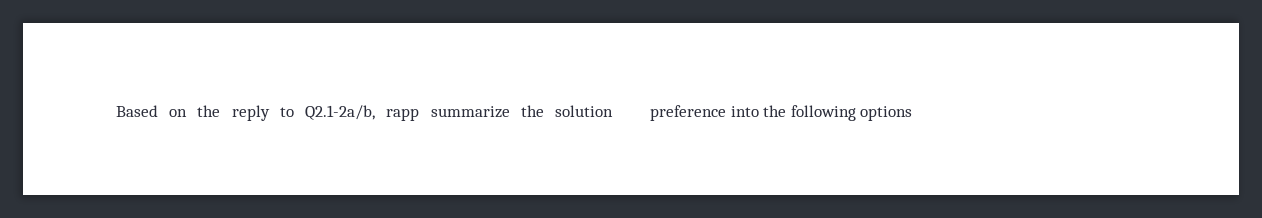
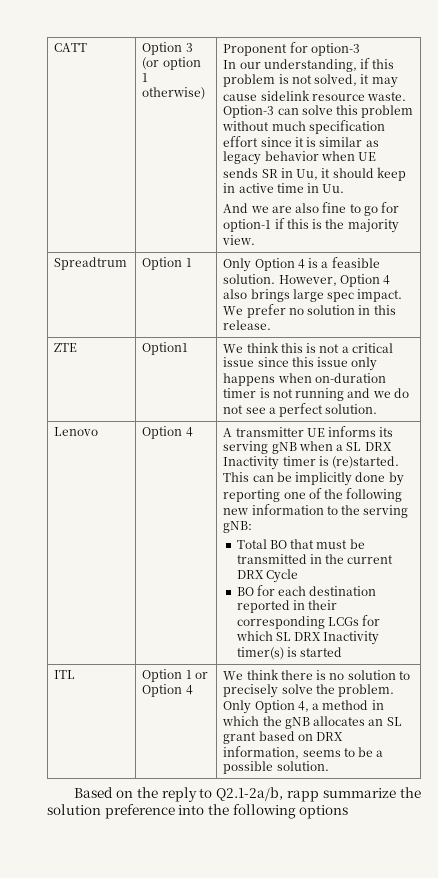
+ CATT | Option 3 (or option 1 otherwise) | Proponent for option-3
+ In our understanding, if this problem is not solved, it may cause sidelink resource waste. Option-3 can solve this problem without much specification effort since it is similar as legacy behavior when UE sends SR in Uu, it should keep in active time in Uu.
+ And we are also fine to go for option-1 if this is the majority view.
+ Spreadtrum | Option 1 | Only Option 4 is a feasible solution. However, Option 4 also brings large spec impact. We prefer no solution in this release.
+ ZTE | Option1 | We think this is not a critical issue since this issue only happens when on-duration timer is not running and we do not see a perfect solution.
+ Lenovo | Option 4 | A transmitter UE informs its serving gNB when a SL DRX Inactivity timer is (re)started. This can be implicitly done by reporting one of the following new information to the serving gNB:
+ Total BO that must be transmitted in the current DRX Cycle
+ BO for each destination reported in their corresponding LCGs for which SL DRX Inactivity timer(s) is started
+ ITL | Option 1 or Option 4 | We think there is no solution to precisely solve the problem. Only Option 4, a method in which the gNB allocates an SL grant based on DRX information, seems to be a possible solution.

